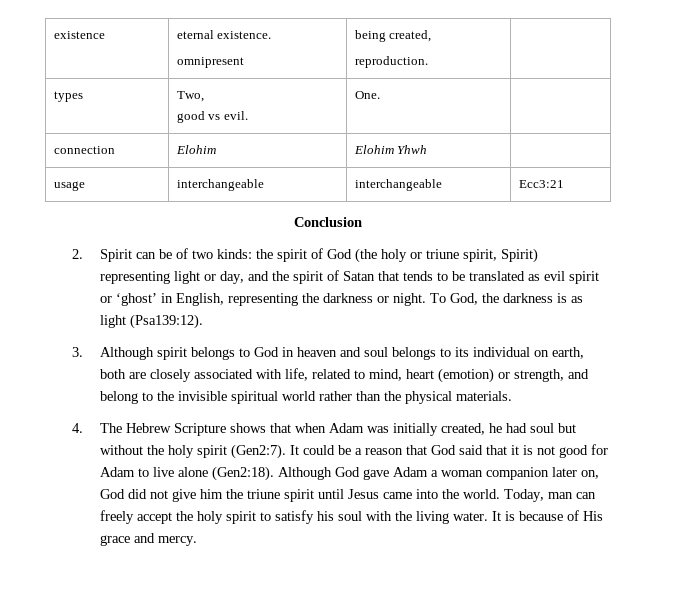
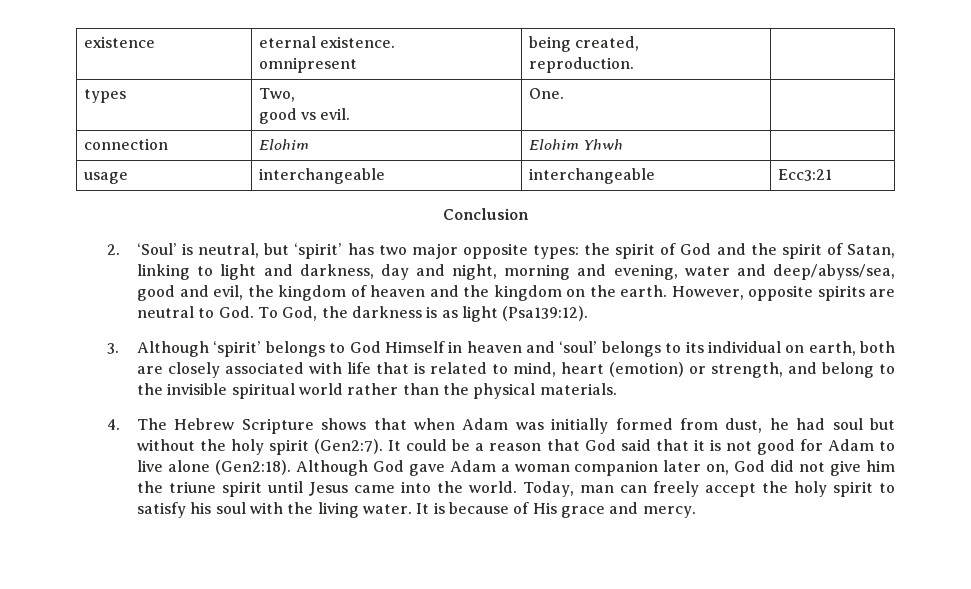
- 2. Spirit can be of two kinds: the spirit of God (the holy or triune spirit, Spirit) representing light or day, and the spirit of Satan that tends to be translated as evil spirit or ‘ghost’ in English, representing the darkness or night. To God, the darkness is as light (Psa139:12).
+ 2. ‘Soul’ is neutral, but ‘spirit’ has two major opposite types: the spirit of God and the spirit of Satan, linking to light and darkness, day and night, morning and evening, water and deep/abyss/sea, good and evil, the kingdom of heaven and the kingdom on the earth. However, opposite spirits are neutral to God. To God, the darkness is as light (Psa139:12).
- 3. Although spirit belongs to God in heaven and soul belongs to its individual on earth, both are closely associated with life, related to mind, heart (emotion) or strength, and belong to the invisible spiritual world rather than the physical materials.
+ 3. Although ‘spirit’ belongs to God Himself in heaven and ‘soul’ belongs to its individual on earth, both are closely associated with life that is related to mind, heart (emotion) or strength, and belong to the invisible spiritual world rather than the physical materials.
- 4. The Hebrew Scripture shows that when Adam was initially created, he had soul but without the holy spirit (Gen2:7).
+ 4. The Hebrew Scripture shows that when Adam was initially formed from dust, he had soul but without the holy spirit (Gen2:7).

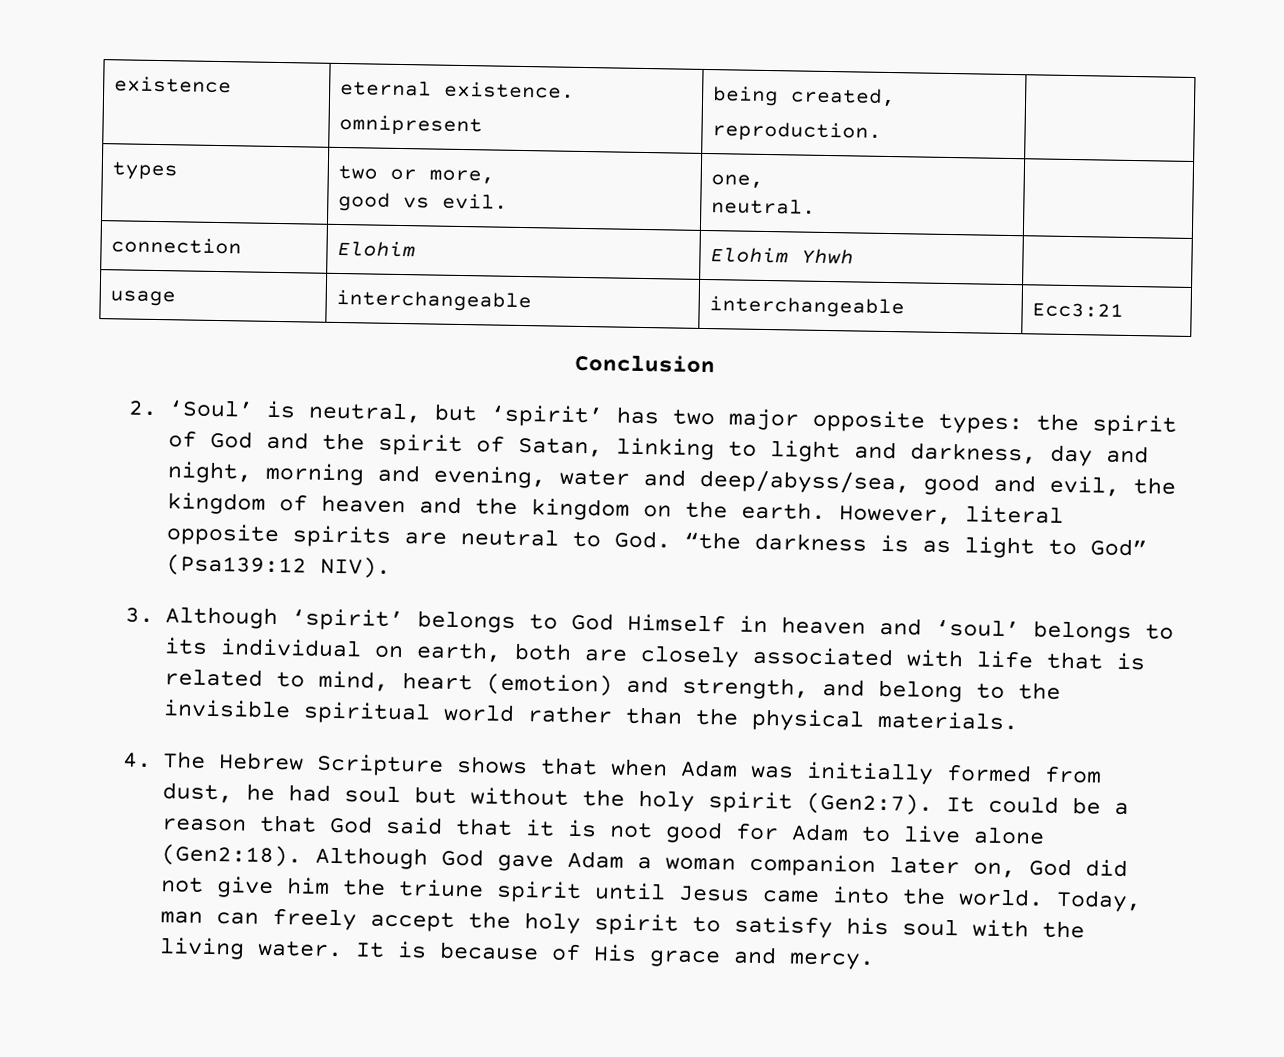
- types | Two,
- good vs evil. | One. |
+ types | two or more,
+ good vs evil. | one,
+ neutral. |
- However, opposite spirits are neutral to God. To God, the darkness is as light (Psa139:12).
+ However, literal opposite spirits are neutral to God. “the darkness is as light to God” (Psa139:12 NIV).
- 3. Although ‘spirit’ belongs to God Himself in heaven and ‘soul’ belongs to its individual on earth, both are closely associated with life that is related to mind, heart (emotion) or strength, and belong to the invisible spiritual world rather than the physical materials.
+ 3. Although ‘spirit’ belongs to God Himself in heaven and ‘soul’ belongs to its individual on earth, both are closely associated with life that is related to mind, heart (emotion) and strength, and belong to the invisible spiritual world rather than the physical materials.

